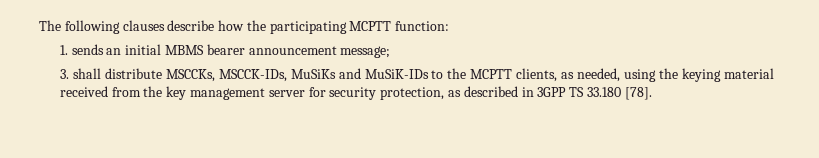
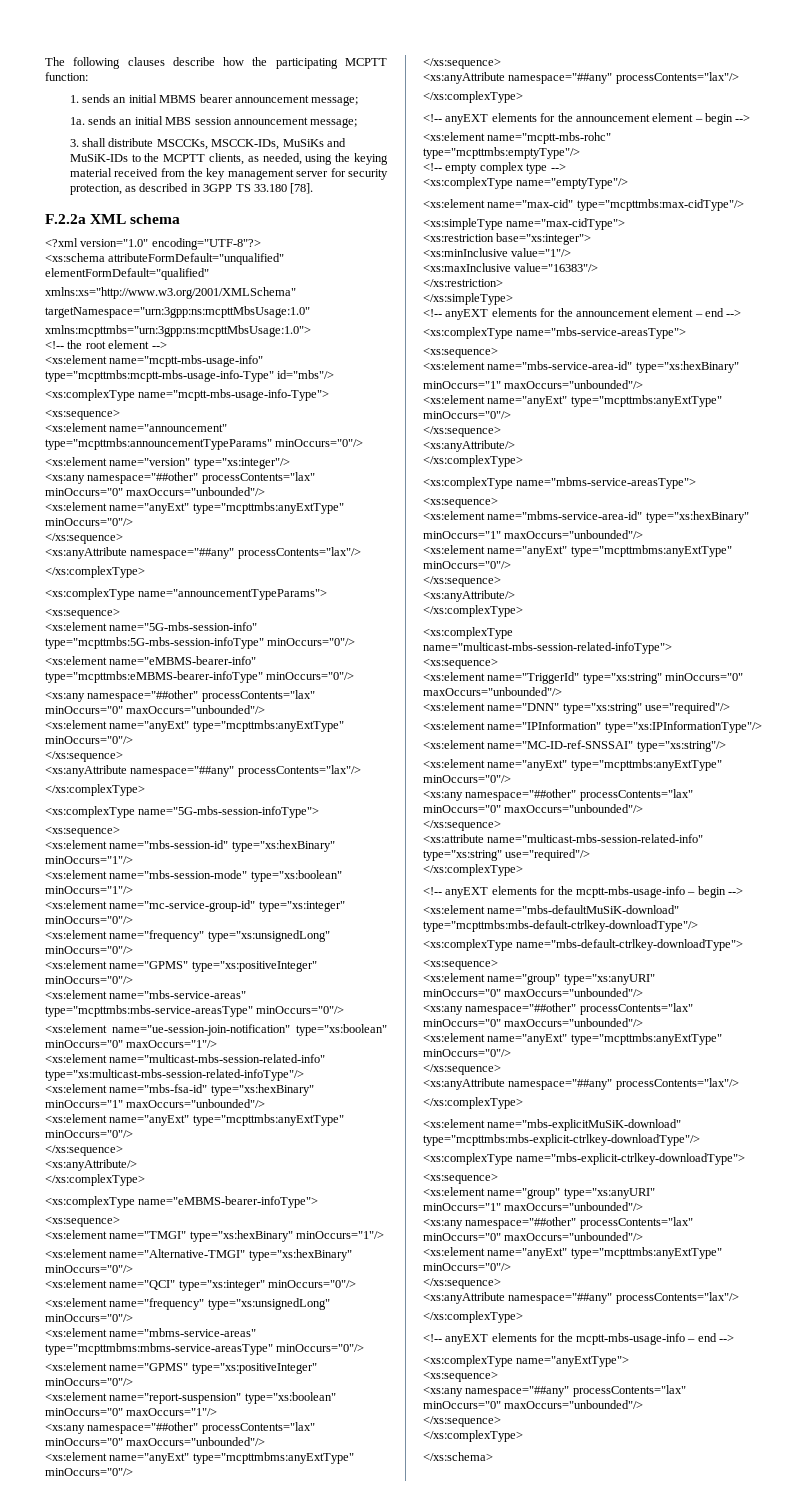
+ 1a. sends an initial MBS session announcement message;
+ F.2.2a XML schema
+ <?xml version="1.0" encoding="UTF-8"?>
+ <xs:schema attributeFormDefault="unqualified" elementFormDefault="qualified"
+ xmlns:xs="http://www.w3.org/2001/XMLSchema"
+ targetNamespace="urn:3gpp:ns:mcpttMbsUsage:1.0"
+ xmlns:mcpttmbs="urn:3gpp:ns:mcpttMbsUsage:1.0">
+ <!-- the root element -->
+ <xs:element name="mcptt-mbs-usage-info" type="mcpttmbs:mcptt-mbs-usage-info-Type" id="mbs"/>
+ <xs:complexType name="mcptt-mbs-usage-info-Type">
+ <xs:sequence>
+ <xs:element name="announcement" type="mcpttmbs:announcementTypeParams" minOccurs="0"/>
+ <xs:element name="version" type="xs:integer"/>
+ <xs:any namespace="##other" processContents="lax" minOccurs="0" maxOccurs="unbounded"/>
+ <xs:element name="anyExt" type="mcpttmbs:anyExtType" minOccurs="0"/>
+ </xs:sequence>
+ <xs:anyAttribute namespace="##any" processContents="lax"/>
+ </xs:complexType>
+ <xs:complexType name="announcementTypeParams">
+ <xs:sequence>
+ <xs:element name="5G-mbs-session-info" type="mcpttmbs:5G-mbs-session-infoType" minOccurs="0"/>
+ <xs:element name="eMBMS-bearer-info" type="mcpttmbs:eMBMS-bearer-infoType" minOccurs="0"/>
+ <xs:any namespace="##other" processContents="lax" minOccurs="0" maxOccurs="unbounded"/>
+ <xs:element name="anyExt" type="mcpttmbs:anyExtType" minOccurs="0"/>
+ </xs:sequence>
+ <xs:anyAttribute namespace="##any" processContents="lax"/>
+ </xs:complexType>
+ <xs:complexType name="5G-mbs-session-infoType">
+ <xs:sequence>
+ <xs:element name="mbs-session-id" type="xs:hexBinary" minOccurs="1"/>
+ <xs:element name="mbs-session-mode" type="xs:boolean" minOccurs="1"/>
+ <xs:element name="mc-service-group-id" type="xs:integer" minOccurs="0"/>
+ <xs:element name="frequency" type="xs:unsignedLong" minOccurs="0"/>
+ <xs:element name="GPMS" type="xs:positiveInteger" minOccurs="0"/>
+ <xs:element name="mbs-service-areas" type="mcpttmbs:mbs-service-areasType" minOccurs="0"/>
+ <xs:element name="ue-session-join-notification" type="xs:boolean" minOccurs="0" maxOccurs="1"/>
+ <xs:element name="multicast-mbs-session-related-info" type="xs:multicast-mbs-session-related-infoType"/>
+ <xs:element name="mbs-fsa-id" type="xs:hexBinary" minOccurs="1" maxOccurs="unbounded"/>
+ <xs:element name="anyExt" type="mcpttmbs:anyExtType" minOccurs="0"/>
+ </xs:sequence>
+ <xs:anyAttribute/>
+ </xs:complexType>
+ <xs:complexType name="eMBMS-bearer-infoType">
+ <xs:sequence>
+ <xs:element name="TMGI" type="xs:hexBinary" minOccurs="1"/>
+ <xs:element name="Alternative-TMGI" type="xs:hexBinary" minOccurs="0"/>
+ <xs:element name="QCI" type="xs:integer" minOccurs="0"/>
+ <xs:element name="frequency" type="xs:unsignedLong" minOccurs="0"/>
+ <xs:element name="mbms-service-areas" type="mcpttmbms:mbms-service-areasType" minOccurs="0"/>
+ <xs:element name="GPMS" type="xs:positiveInteger" minOccurs="0"/>
+ <xs:element name="report-suspension" type="xs:boolean" minOccurs="0" maxOccurs="1"/>
+ <xs:any namespace="##other" processContents="lax" minOccurs="0" maxOccurs="unbounded"/>
+ <xs:element name="anyExt" type="mcpttmbms:anyExtType" minOccurs="0"/>
+ </xs:sequence>
+ <xs:anyAttribute namespace="##any" processContents="lax"/>
+ </xs:complexType>
+ <!-- anyEXT elements for the announcement element – begin -->
+ <xs:element name="mcptt-mbs-rohc" type="mcpttmbs:emptyType"/>
+ <!-- empty complex type -->
+ <xs:complexType name="emptyType"/>
+ <xs:element name="max-cid" type="mcpttmbs:max-cidType"/>
+ <xs:simpleType name="max-cidType">
+ <xs:restriction base="xs:integer">
+ <xs:minInclusive value="1"/>
+ <xs:maxInclusive value="16383"/>
+ </xs:restriction>
+ </xs:simpleType>
+ <!-- anyEXT elements for the announcement element – end -->
+ <xs:complexType name="mbs-service-areasType">
+ <xs:sequence>
+ <xs:element name="mbs-service-area-id" type="xs:hexBinary"
+ minOccurs="1" maxOccurs="unbounded"/>
+ <xs:element name="anyExt" type="mcpttmbs:anyExtType" minOccurs="0"/>
+ </xs:sequence>
+ <xs:anyAttribute/>
+ </xs:complexType>
+ <xs:complexType name="mbms-service-areasType">
+ <xs:sequence>
+ <xs:element name="mbms-service-area-id" type="xs:hexBinary"
+ minOccurs="1" maxOccurs="unbounded"/>
+ <xs:element name="anyExt" type="mcpttmbms:anyExtType" minOccurs="0"/>
+ </xs:sequence>
+ <xs:anyAttribute/>
+ </xs:complexType>
+ <xs:complexType name="multicast-mbs-session-related-infoType">
+ <xs:sequence>
+ <xs:element name="TriggerId" type="xs:string" minOccurs="0" maxOccurs="unbounded"/>
+ <xs:element name="DNN" type="xs:string" use="required"/>
+ <xs:element name="IPInformation" type="xs:IPInformationType"/>
+ <xs:element name="MC-ID-ref-SNSSAI" type="xs:string"/>
+ <xs:element name="anyExt" type="mcpttmbs:anyExtType" minOccurs="0"/>
+ <xs:any namespace="##other" processContents="lax" minOccurs="0" maxOccurs="unbounded"/>
+ </xs:sequence>
+ <xs:attribute name="multicast-mbs-session-related-info" type="xs:string" use="required"/>
+ </xs:complexType>
+ <!-- anyEXT elements for the mcptt-mbs-usage-info – begin -->
+ <xs:element name="mbs-defaultMuSiK-download" type="mcpttmbs:mbs-default-ctrlkey-downloadType"/>
+ <xs:complexType name="mbs-default-ctrlkey-downloadType">
+ <xs:sequence>
+ <xs:element name="group" type="xs:anyURI"
+ minOccurs="0" maxOccurs="unbounded"/>
+ <xs:any namespace="##other" processContents="lax" minOccurs="0" maxOccurs="unbounded"/>
+ <xs:element name="anyExt" type="mcpttmbs:anyExtType" minOccurs="0"/>
+ </xs:sequence>
+ <xs:anyAttribute namespace="##any" processContents="lax"/>
+ </xs:complexType>
+ <xs:element name="mbs-explicitMuSiK-download" type="mcpttmbs:mbs-explicit-ctrlkey-downloadType"/>
+ <xs:complexType name="mbs-explicit-ctrlkey-downloadType">
+ <xs:sequence>
+ <xs:element name="group" type="xs:anyURI"
+ minOccurs="1" maxOccurs="unbounded"/>
+ <xs:any namespace="##other" processContents="lax" minOccurs="0" maxOccurs="unbounded"/>
+ <xs:element name="anyExt" type="mcpttmbs:anyExtType" minOccurs="0"/>
+ </xs:sequence>
+ <xs:anyAttribute namespace="##any" processContents="lax"/>
+ </xs:complexType>
+ <!-- anyEXT elements for the mcptt-mbs-usage-info – end -->
+ <xs:complexType name="anyExtType">
+ <xs:sequence>
+ <xs:any namespace="##any" processContents="lax" minOccurs="0" maxOccurs="unbounded"/>
+ </xs:sequence>
+ </xs:complexType>
+ </xs:schema>

